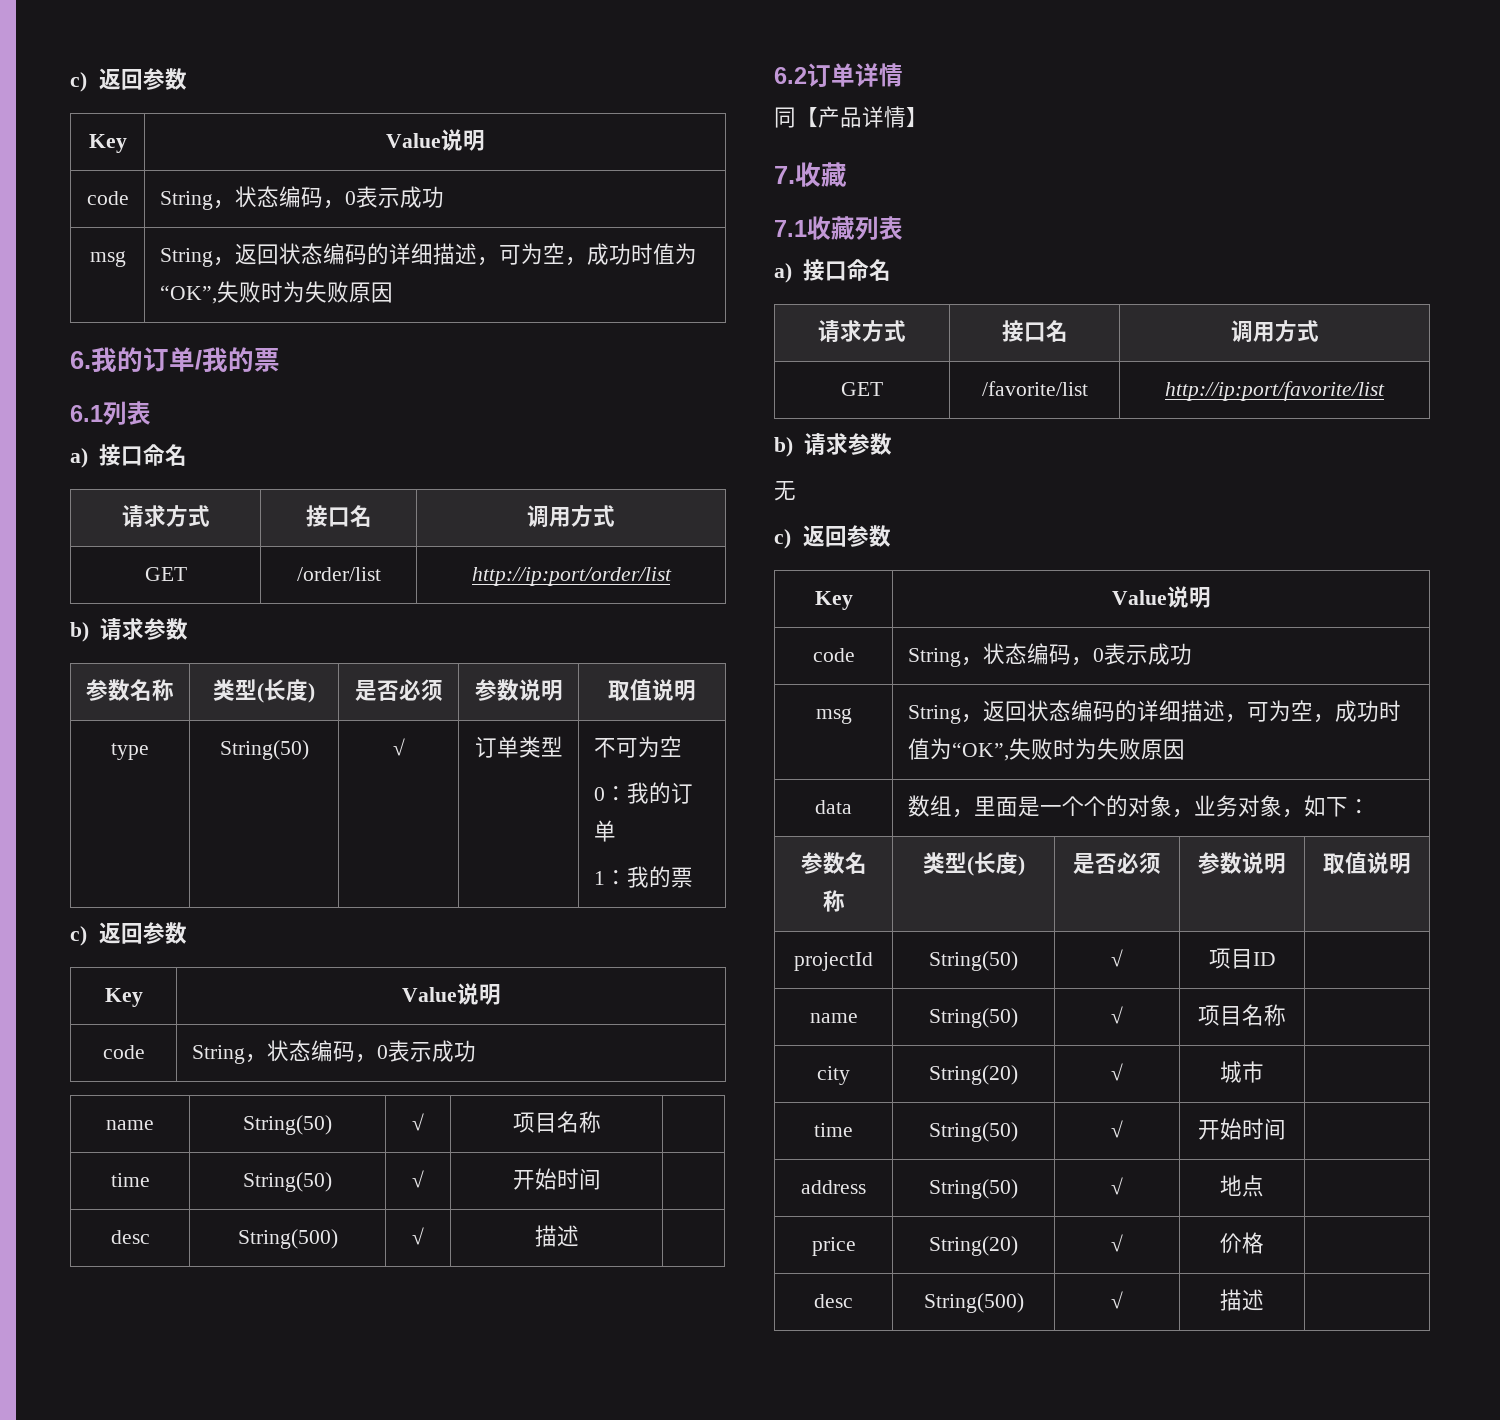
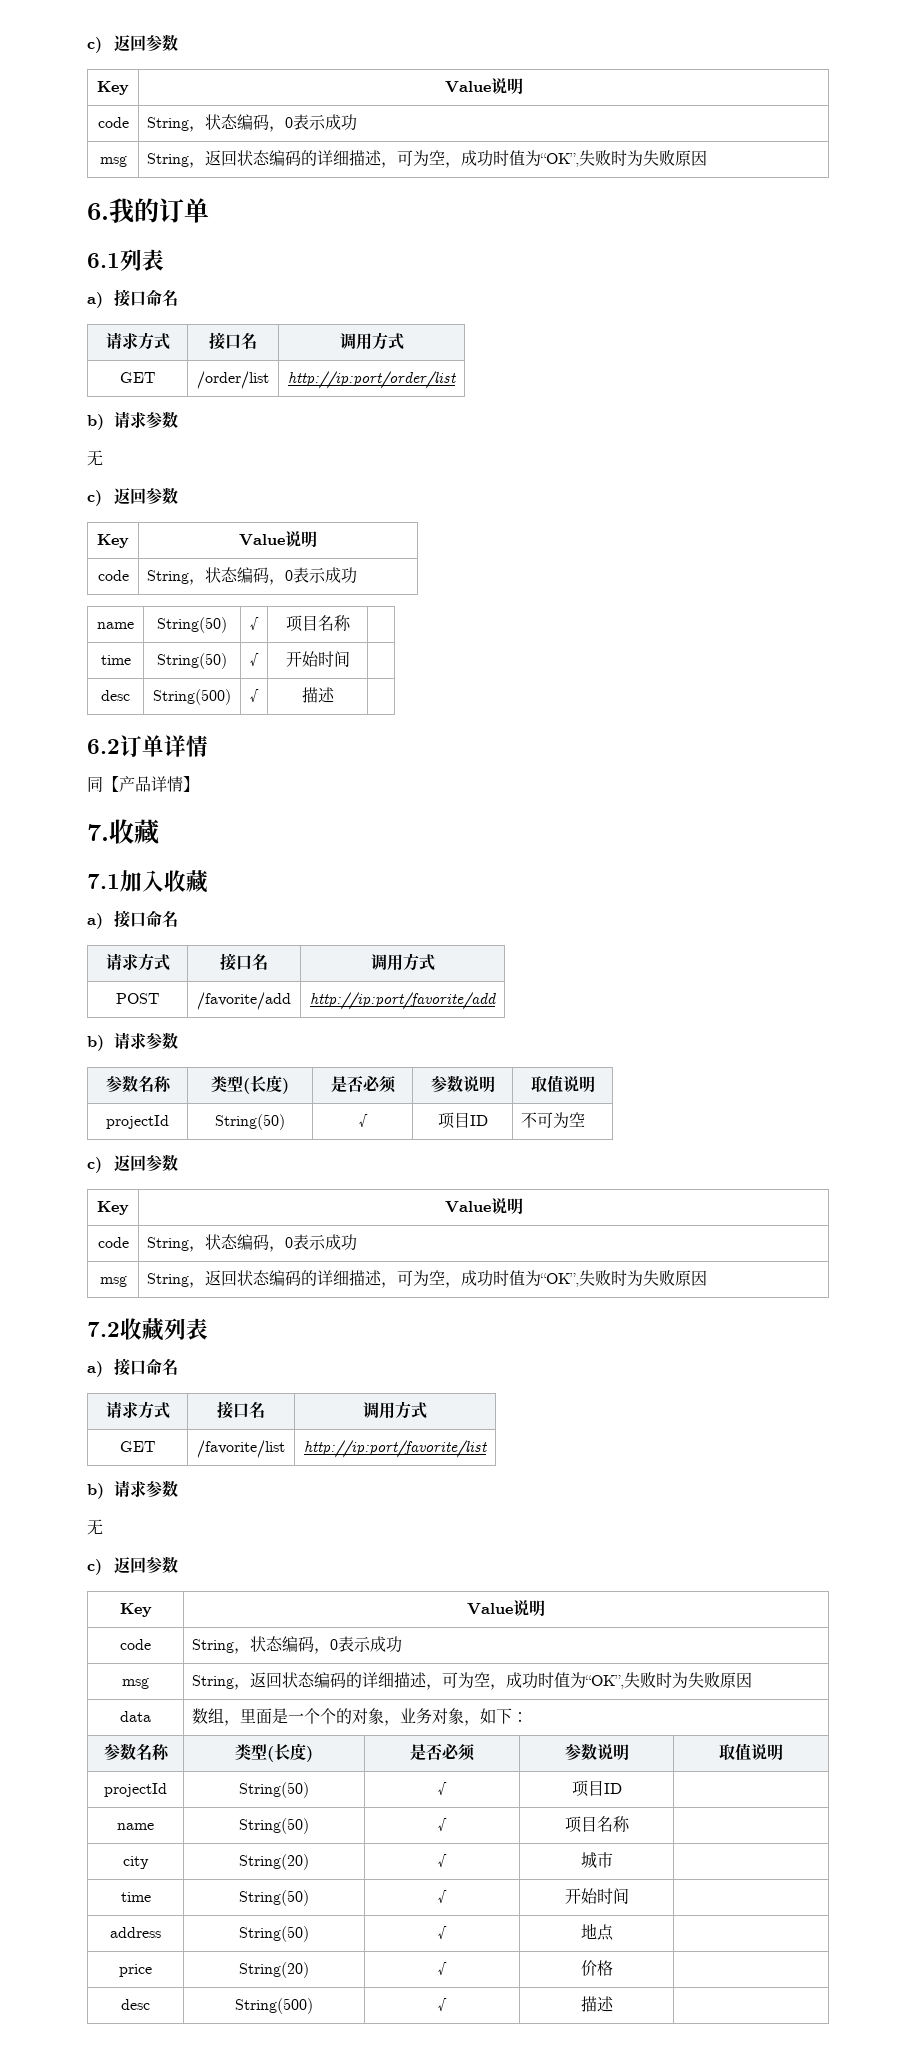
- 6.我的订单/我的票
+ 6.我的订单
  GET | /order/list | http://ip:port/order/list
  b)请求参数
- 参数名称 | 类型(长度) | 是否必须 | 参数说明 | 取值说明
- type | String(50) | √ | 订单类型 | 不可为空
- 0：我的订单
- 1：我的票
+ 无
- 7.1收藏列表
+ 7.1加入收藏
+ a)接口命名
+ 请求方式 | 接口名 | 调用方式
+ POST | /favorite/add | http://ip:port/favorite/add
+ b)请求参数
+ 参数名称 | 类型(长度) | 是否必须 | 参数说明 | 取值说明
+ projectId | String(50) | √ | 项目ID | 不可为空
+ c)返回参数
+ Key | Value说明
+ code | String，状态编码，0表示成功
+ msg | String，返回状态编码的详细描述，可为空，成功时值为“OK”,失败时为失败原因
+ 7.2收藏列表

